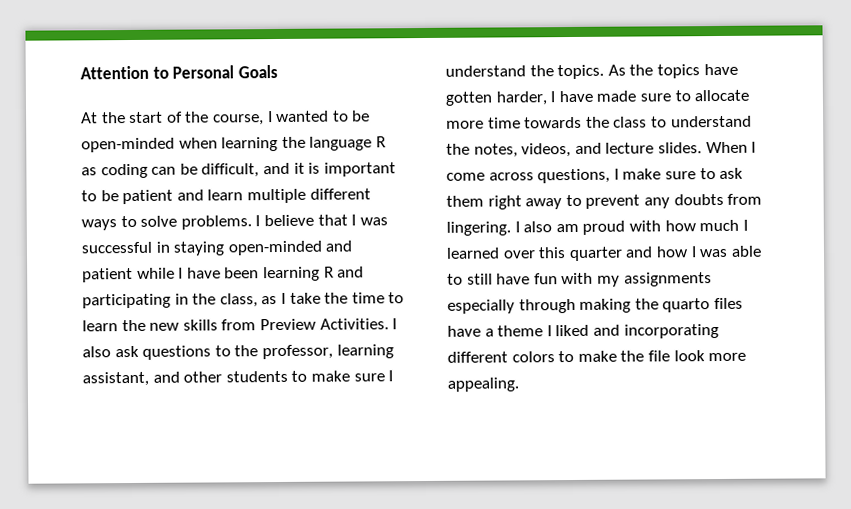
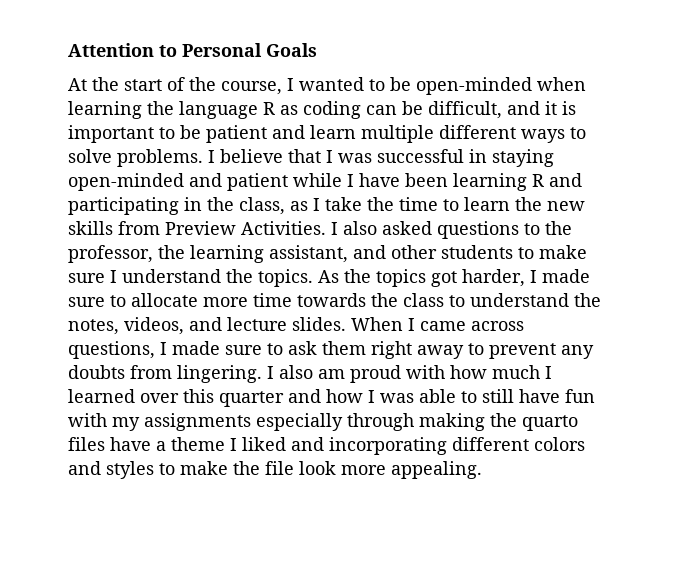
- I also ask questions to the professor, learning assistant, and other students to make sure I understand the topics.
+ I also asked questions to the professor, the learning assistant, and other students to make sure I understand the topics.
- As the topics have gotten harder, I have made sure to allocate more time towards the class to understand the notes, videos, and lecture slides.
+ As the topics got harder, I made sure to allocate more time towards the class to understand the notes, videos, and lecture slides.
- When I come across questions, I make sure to ask them right away to prevent any doubts from lingering.
+ When I came across questions, I made sure to ask them right away to prevent any doubts from lingering.
- I also am proud with how much I learned over this quarter and how I was able to still have fun with my assignments especially through making the quarto files have a theme I liked and incorporating different colors to make the file look more appealing.
+ I also am proud with how much I learned over this quarter and how I was able to still have fun with my assignments especially through making the quarto files have a theme I liked and incorporating different colors and styles to make the file look more appealing.

